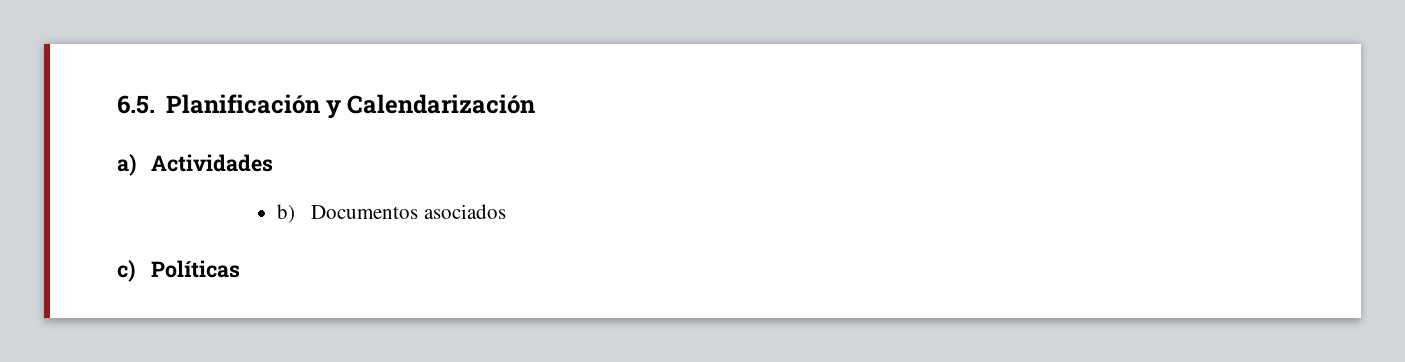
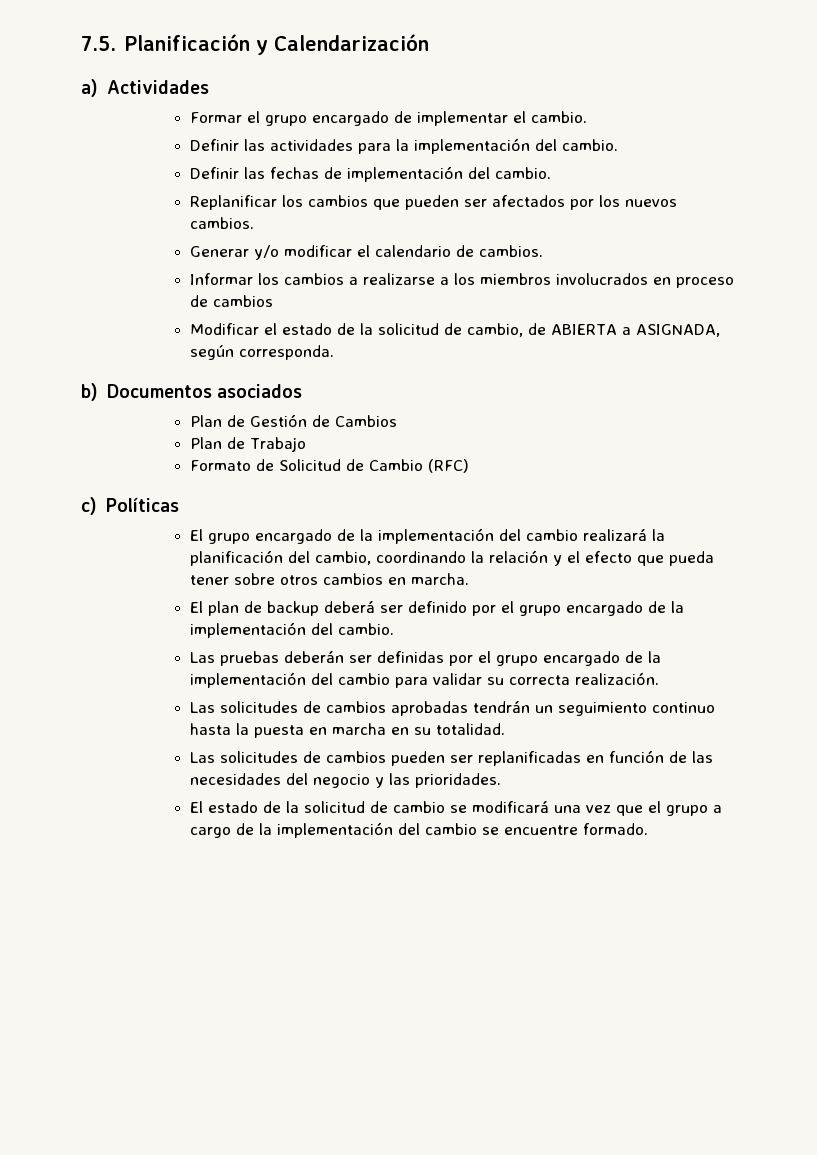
- 6.5. Planificación y Calendarización
+ 7.5. Planificación y Calendarización
+ Formar el grupo encargado de implementar el cambio.
+ Definir las actividades para la implementación del cambio.
+ Definir las fechas de implementación del cambio.
+ Replanificar los cambios que pueden ser afectados por los nuevos cambios.
+ Generar y/o modificar el calendario de cambios.
+ Informar los cambios a realizarse a los miembros involucrados en proceso de cambios
+ Modificar el estado de la solicitud de cambio, de ABIERTA a ASIGNADA, según corresponda.
  b) Documentos asociados
+ Plan de Gestión de Cambios
+ Plan de Trabajo
+ Formato de Solicitud de Cambio (RFC)
  c) Políticas
+ El grupo encargado de la implementación del cambio realizará la planificación del cambio, coordinando la relación y el efecto que pueda tener sobre otros cambios en marcha.
+ El plan de backup deberá ser definido por el grupo encargado de la implementación del cambio.
+ Las pruebas deberán ser definidas por el grupo encargado de la implementación del cambio para validar su correcta realización.
+ Las solicitudes de cambios aprobadas tendrán un seguimiento continuo hasta la puesta en marcha en su totalidad.
+ Las solicitudes de cambios pueden ser replanificadas en función de las necesidades del negocio y las prioridades.
+ El estado de la solicitud de cambio se modificará una vez que el grupo a cargo de la implementación del cambio se encuentre formado.

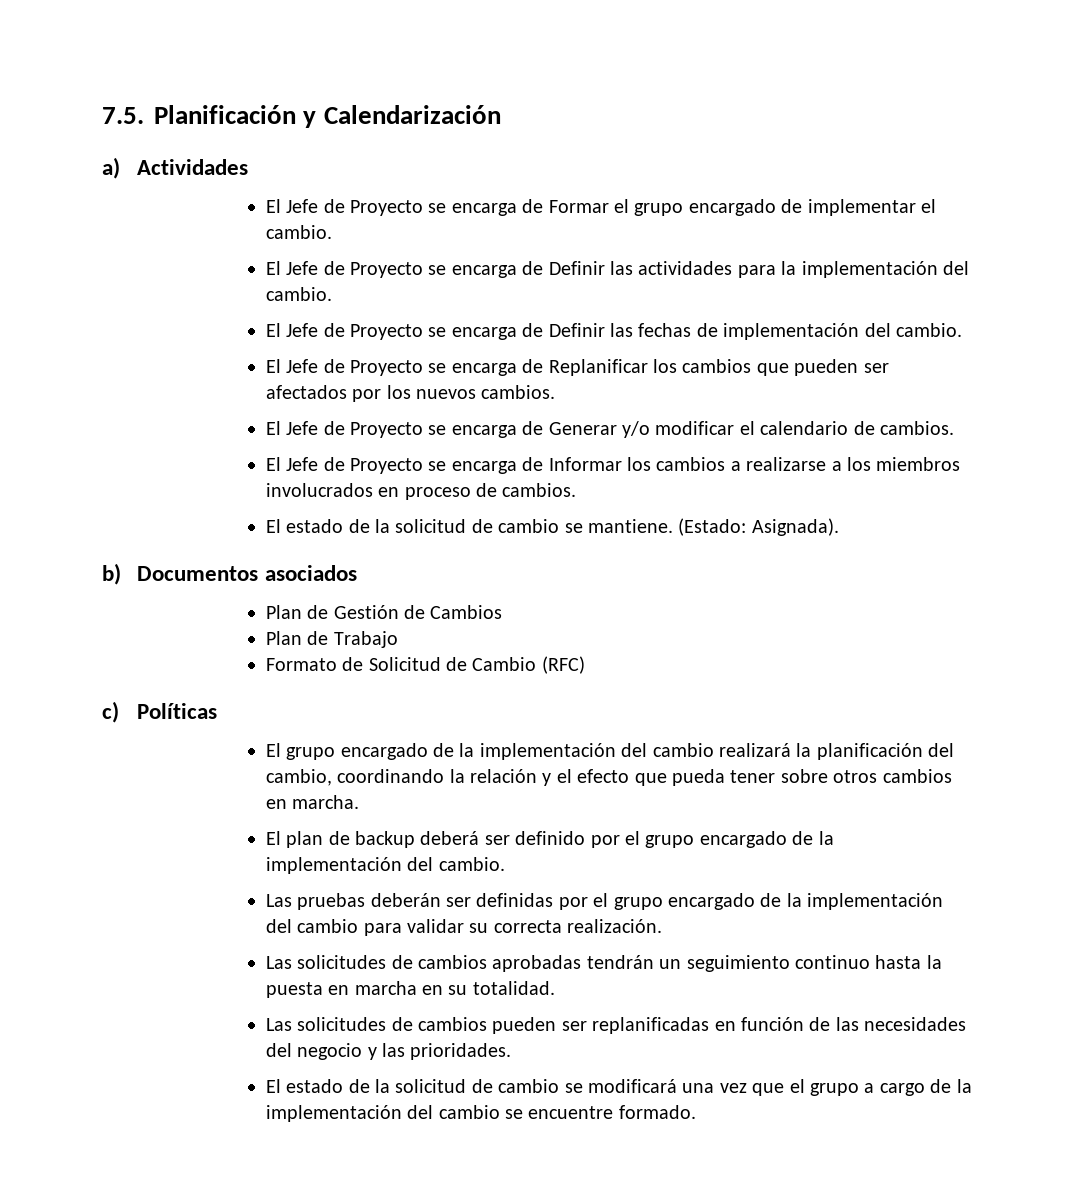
- Formar el grupo encargado de implementar el cambio.
+ El Jefe de Proyecto se encarga de Formar el grupo encargado de implementar el cambio.
- Definir las actividades para la implementación del cambio.
+ El Jefe de Proyecto se encarga de Definir las actividades para la implementación del cambio.
- Definir las fechas de implementación del cambio.
+ El Jefe de Proyecto se encarga de Definir las fechas de implementación del cambio.
- Replanificar los cambios que pueden ser afectados por los nuevos cambios.
+ El Jefe de Proyecto se encarga de Replanificar los cambios que pueden ser afectados por los nuevos cambios.
- Generar y/o modificar el calendario de cambios.
+ El Jefe de Proyecto se encarga de Generar y/o modificar el calendario de cambios.
- Informar los cambios a realizarse a los miembros involucrados en proceso de cambios
- Modificar el estado de la solicitud de cambio, de ABIERTA a ASIGNADA, según corresponda.
+ El Jefe de Proyecto se encarga de Informar los cambios a realizarse a los miembros involucrados en proceso de cambios.
+ El estado de la solicitud de cambio se mantiene. (Estado: Asignada).

